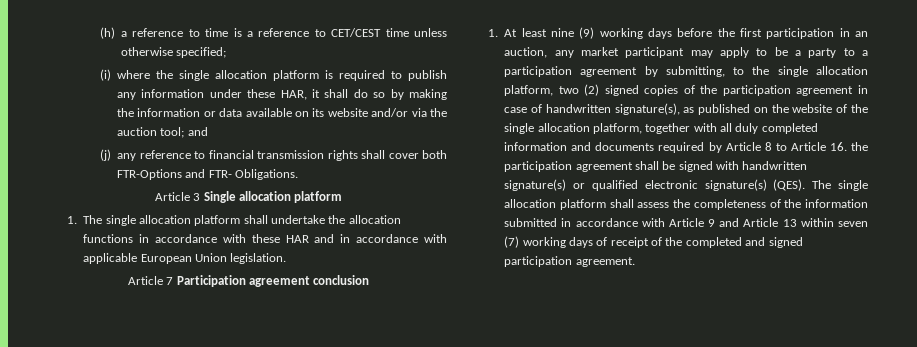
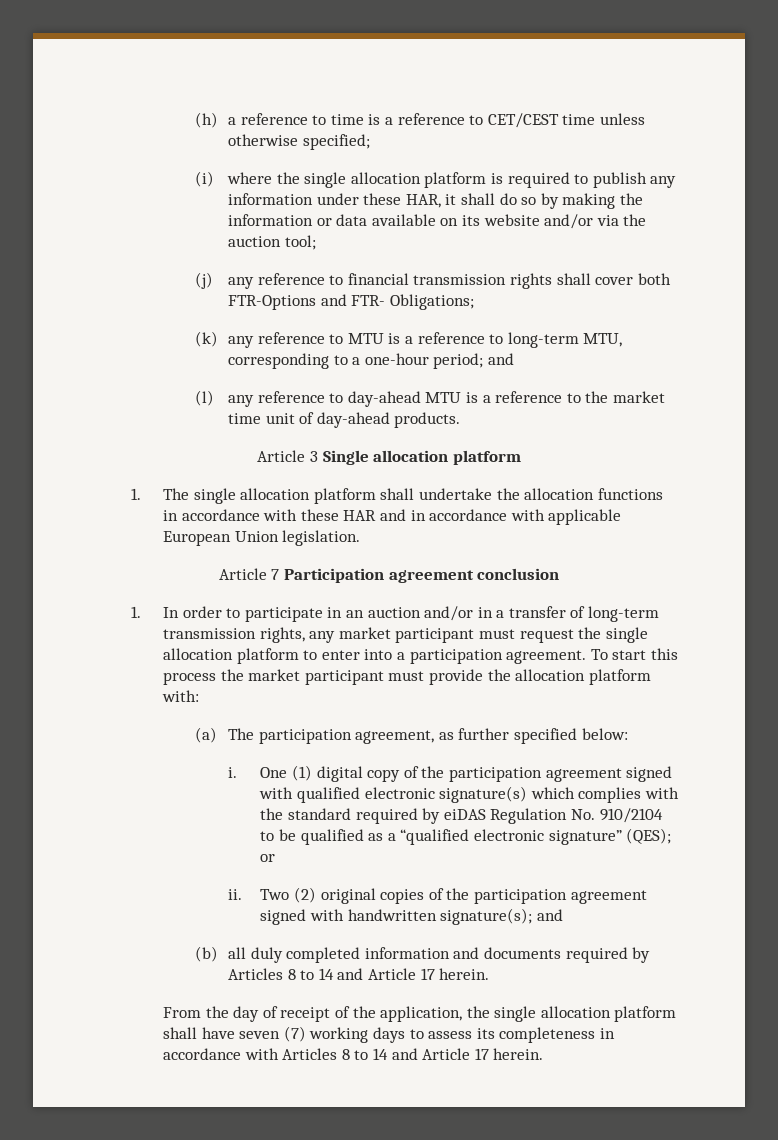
- (i) where the single allocation platform is required to publish any information under these HAR, it shall do so by making the information or data available on its website and/or via the auction tool; and
+ (i) where the single allocation platform is required to publish any information under these HAR, it shall do so by making the information or data available on its website and/or via the auction tool;
- (j) any reference to financial transmission rights shall cover both FTR-Options and FTR- Obligations.
+ (j) any reference to financial transmission rights shall cover both FTR-Options and FTR- Obligations;
+ (k) any reference to MTU is a reference to long-term MTU, corresponding to a one-hour period; and
+ (l) any reference to day-ahead MTU is a reference to the market time unit of day-ahead products.
- 1. At least nine (9) working days before the first participation in an auction, any market participant may apply to be a party to a participation agreement by submitting, to the single allocation platform, two (2) signed copies of the participation agreement in case of handwritten signature(s), as published on the website of the single allocation platform, together with all duly completed information and documents required by Article 8 to Article 16. the participation agreement shall be signed with handwritten signature(s) or qualified electronic signature(s) (QES). The single allocation platform shall assess the completeness of the information submitted in accordance with Article 9 and Article 13 within seven (7) working days of receipt of the completed and signed participation agreement.
+ 1. In order to participate in an auction and/or in a transfer of long-term transmission rights, any market participant must request the single allocation platform to enter into a participation agreement. To start this process the market participant must provide the allocation platform with:
+ (a) The participation agreement, as further specified below:
+ i. One (1) digital copy of the participation agreement signed with qualified electronic signature(s) which complies with the standard required by eiDAS Regulation No. 910/2104 to be qualified as a “qualified electronic signature” (QES); or
+ ii. Two (2) original copies of the participation agreement signed with handwritten signature(s); and
+ (b) all duly completed information and documents required by Articles 8 to 14 and Article 17 herein.
+ From the day of receipt of the application, the single allocation platform shall have seven (7) working days to assess its completeness in accordance with Articles 8 to 14 and Article 17 herein.

